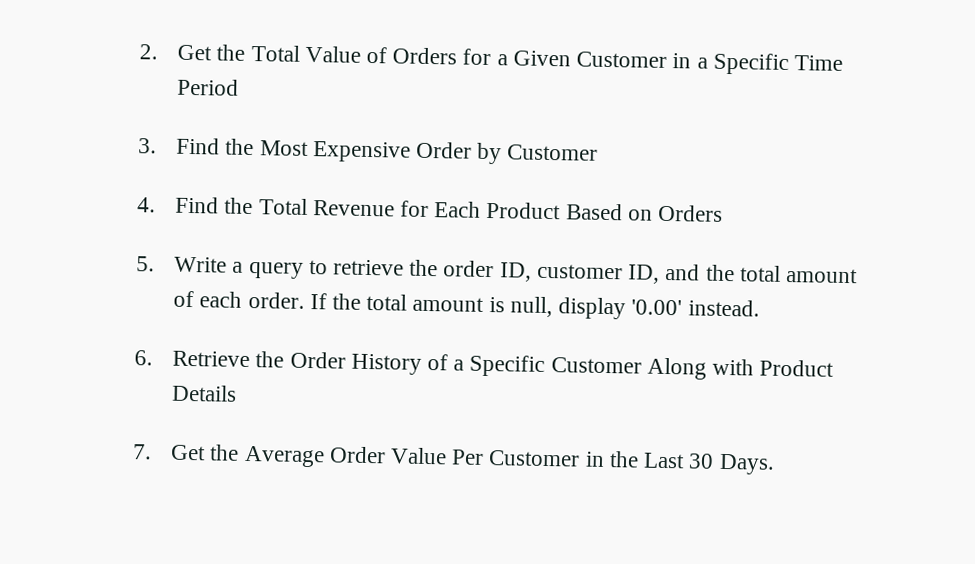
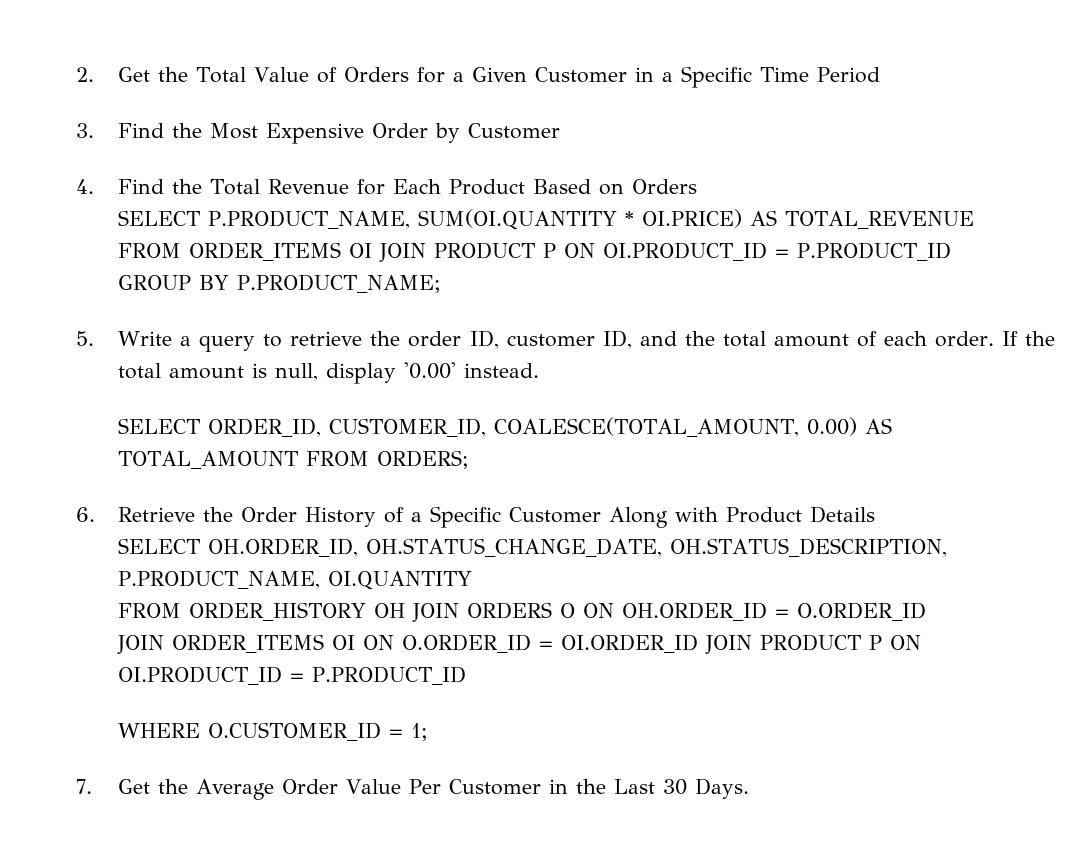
+ SELECT P.PRODUCT_NAME, SUM(OI.QUANTITY * OI.PRICE) AS TOTAL_REVENUE
+ FROM ORDER_ITEMS OI JOIN PRODUCT P ON OI.PRODUCT_ID = P.PRODUCT_ID
+ GROUP BY P.PRODUCT_NAME;
+ SELECT ORDER_ID, CUSTOMER_ID, COALESCE(TOTAL_AMOUNT, 0.00) AS TOTAL_AMOUNT FROM ORDERS;
+ SELECT OH.ORDER_ID, OH.STATUS_CHANGE_DATE, OH.STATUS_DESCRIPTION, P.PRODUCT_NAME, OI.QUANTITY
+ FROM ORDER_HISTORY OH JOIN ORDERS O ON OH.ORDER_ID = O.ORDER_ID
+ JOIN ORDER_ITEMS OI ON O.ORDER_ID = OI.ORDER_ID JOIN PRODUCT P ON OI.PRODUCT_ID = P.PRODUCT_ID
+ WHERE O.CUSTOMER_ID = 1;

